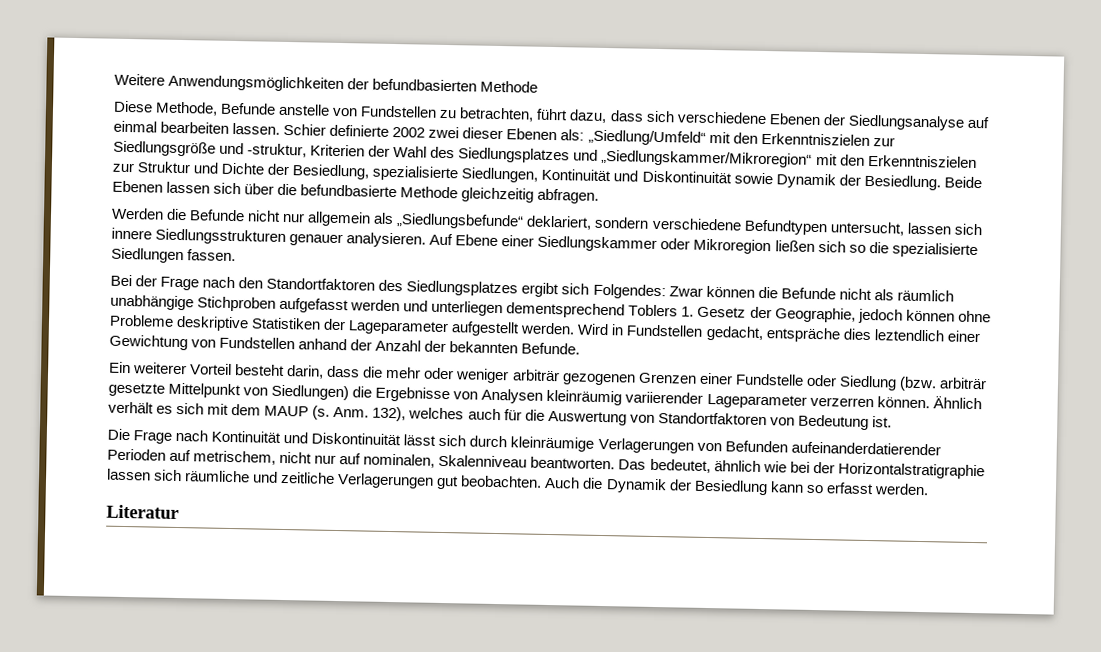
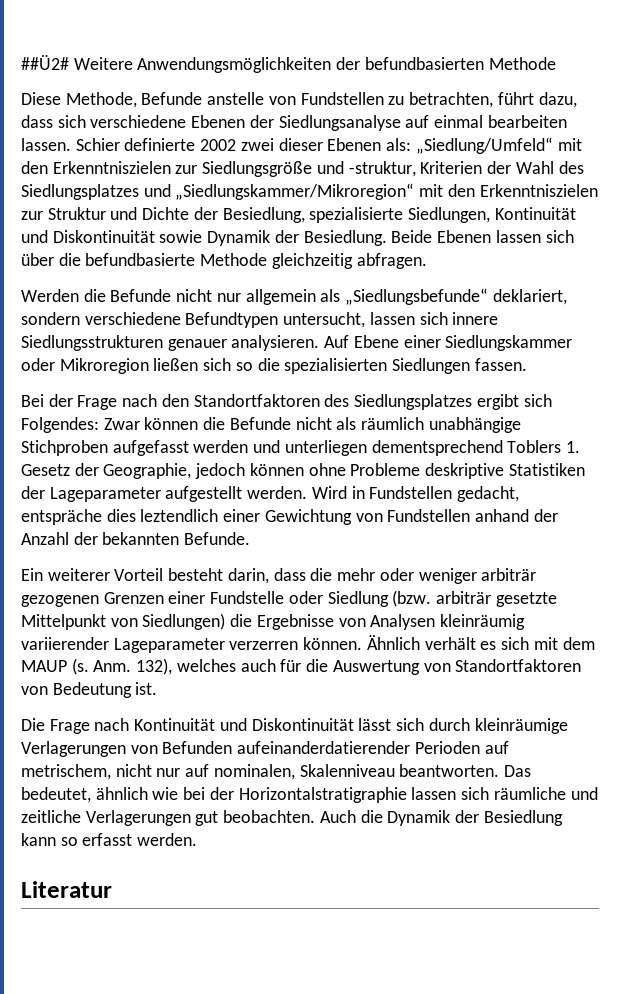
- Weitere Anwendungsmöglichkeiten der befundbasierten Methode
+ ##Ü2# Weitere Anwendungsmöglichkeiten der befundbasierten Methode
- Auf Ebene einer Siedlungskammer oder Mikroregion ließen sich so die spezialisierte Siedlungen fassen.
+ Auf Ebene einer Siedlungskammer oder Mikroregion ließen sich so die spezialisierten Siedlungen fassen.

